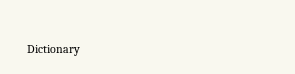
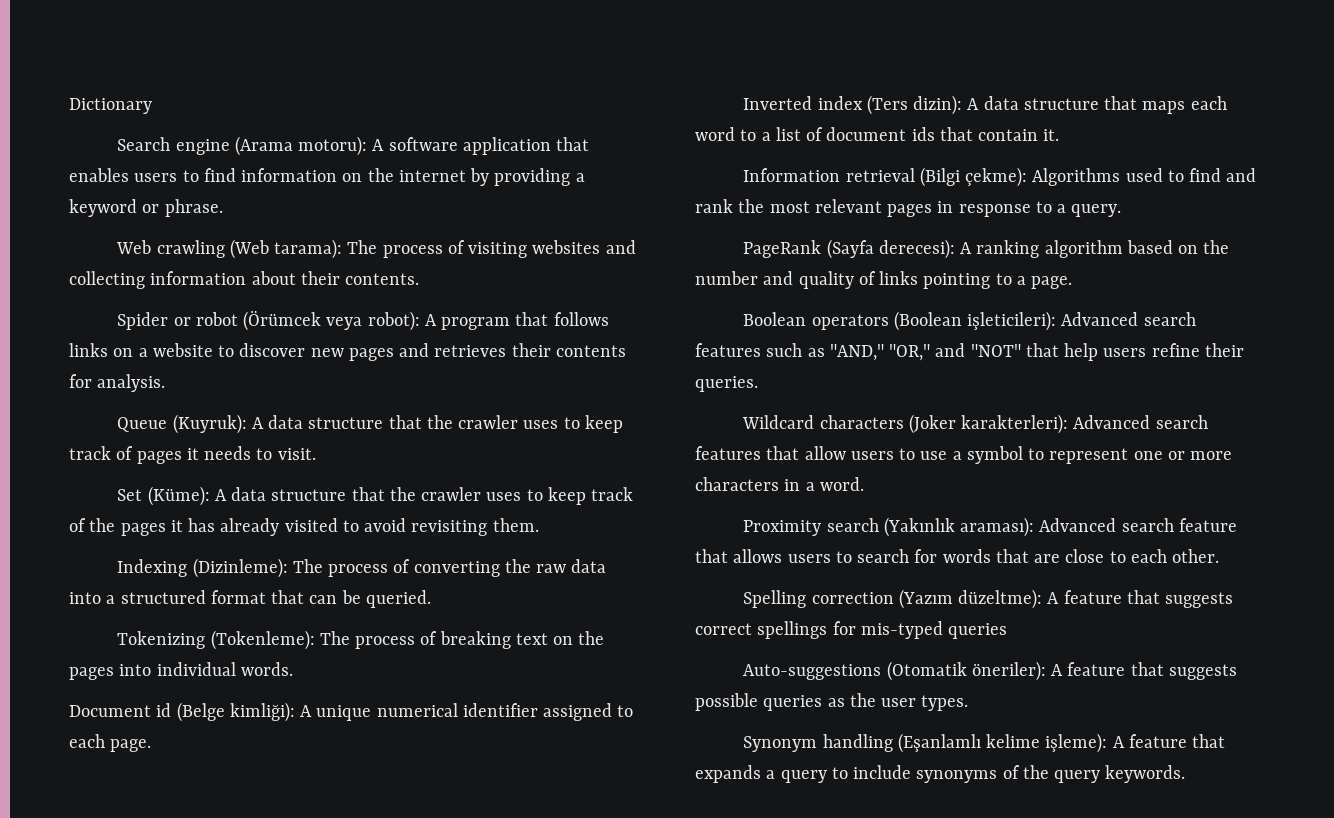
+ Search engine (Arama motoru): A software application that enables users to find information on the internet by providing a keyword or phrase.
+ Web crawling (Web tarama): The process of visiting websites and collecting information about their contents.
+ Spider or robot (Örümcek veya robot): A program that follows links on a website to discover new pages and retrieves their contents for analysis.
+ Queue (Kuyruk): A data structure that the crawler uses to keep track of pages it needs to visit.
+ Set (Küme): A data structure that the crawler uses to keep track of the pages it has already visited to avoid revisiting them.
+ Indexing (Dizinleme): The process of converting the raw data into a structured format that can be queried.
+ Tokenizing (Tokenleme): The process of breaking text on the pages into individual words.
+ Document id (Belge kimliği): A unique numerical identifier assigned to each page.
+ Inverted index (Ters dizin): A data structure that maps each word to a list of document ids that contain it.
+ Information retrieval (Bilgi çekme): Algorithms used to find and rank the most relevant pages in response to a query.
+ PageRank (Sayfa derecesi): A ranking algorithm based on the number and quality of links pointing to a page.
+ Boolean operators (Boolean işleticileri): Advanced search features such as "AND," "OR," and "NOT" that help users refine their queries.
+ Wildcard characters (Joker karakterleri): Advanced search features that allow users to use a symbol to represent one or more characters in a word.
+ Proximity search (Yakınlık araması): Advanced search feature that allows users to search for words that are close to each other.
+ Spelling correction (Yazım düzeltme): A feature that suggests correct spellings for mis-typed queries
+ Auto-suggestions (Otomatik öneriler): A feature that suggests possible queries as the user types.
+ Synonym handling (Eşanlamlı kelime işleme): A feature that expands a query to include synonyms of the query keywords.

